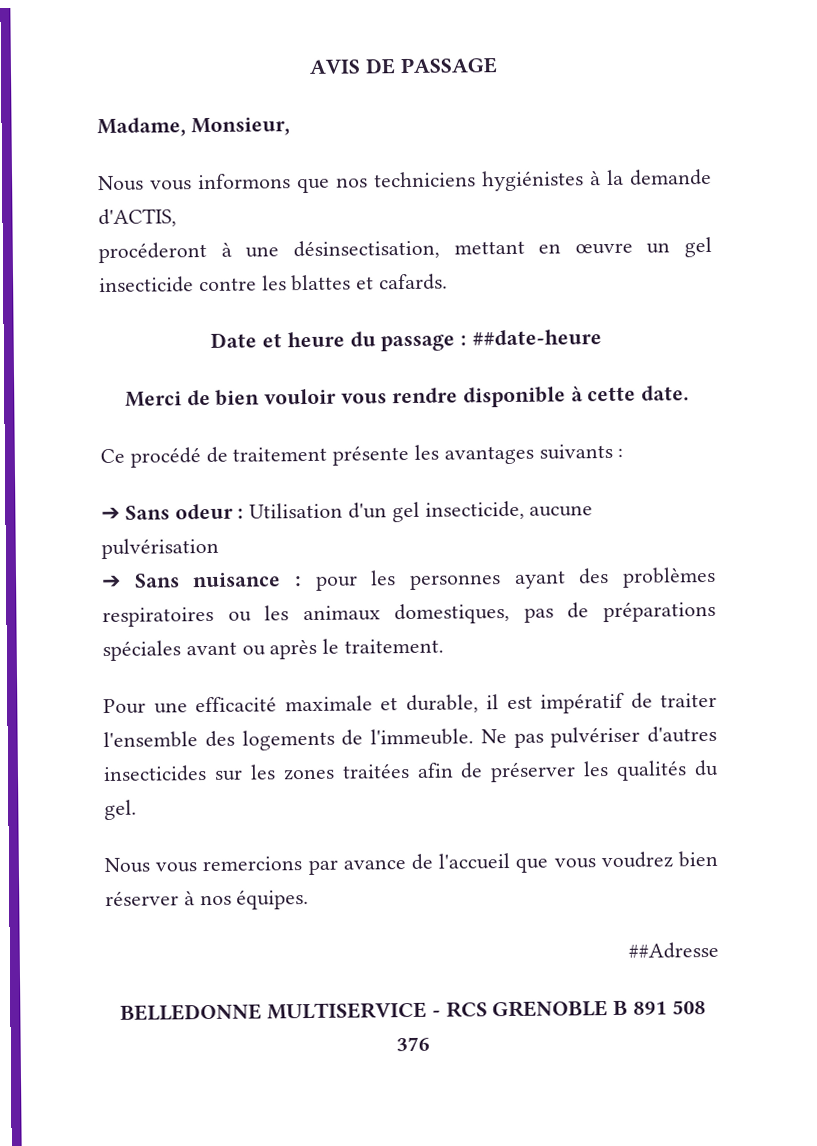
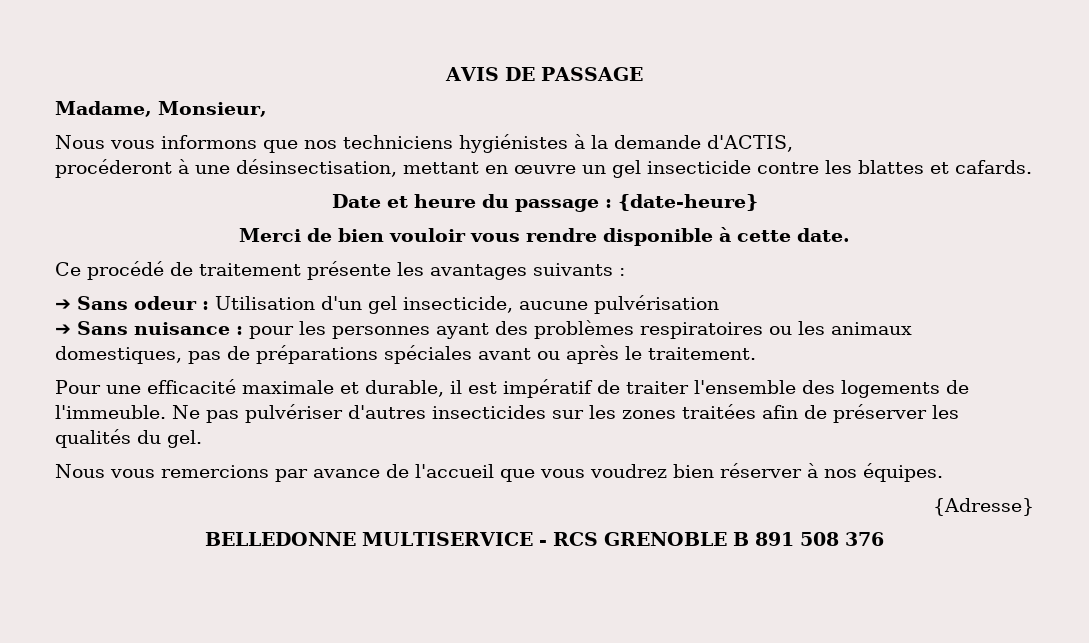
- Date et heure du passage : ##date-heure
+ Date et heure du passage : {date-heure}
- ##Adresse
+ {Adresse}

